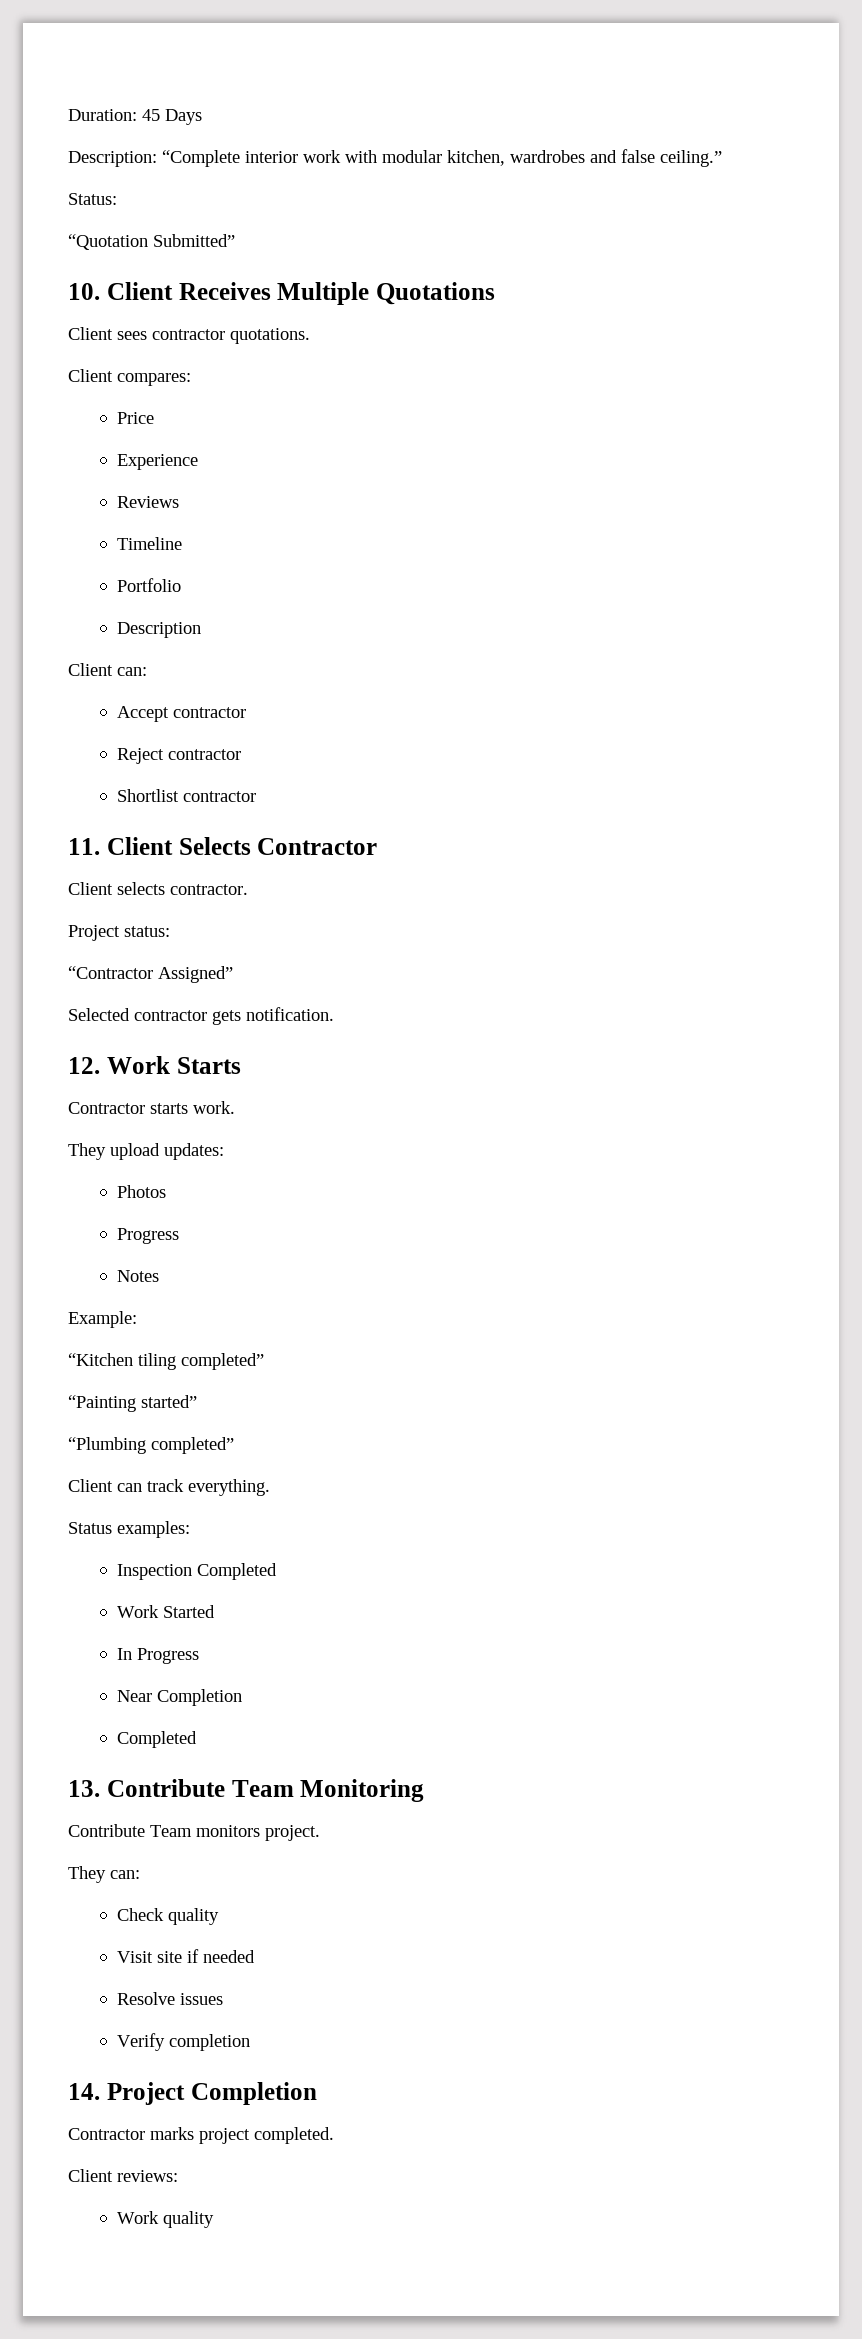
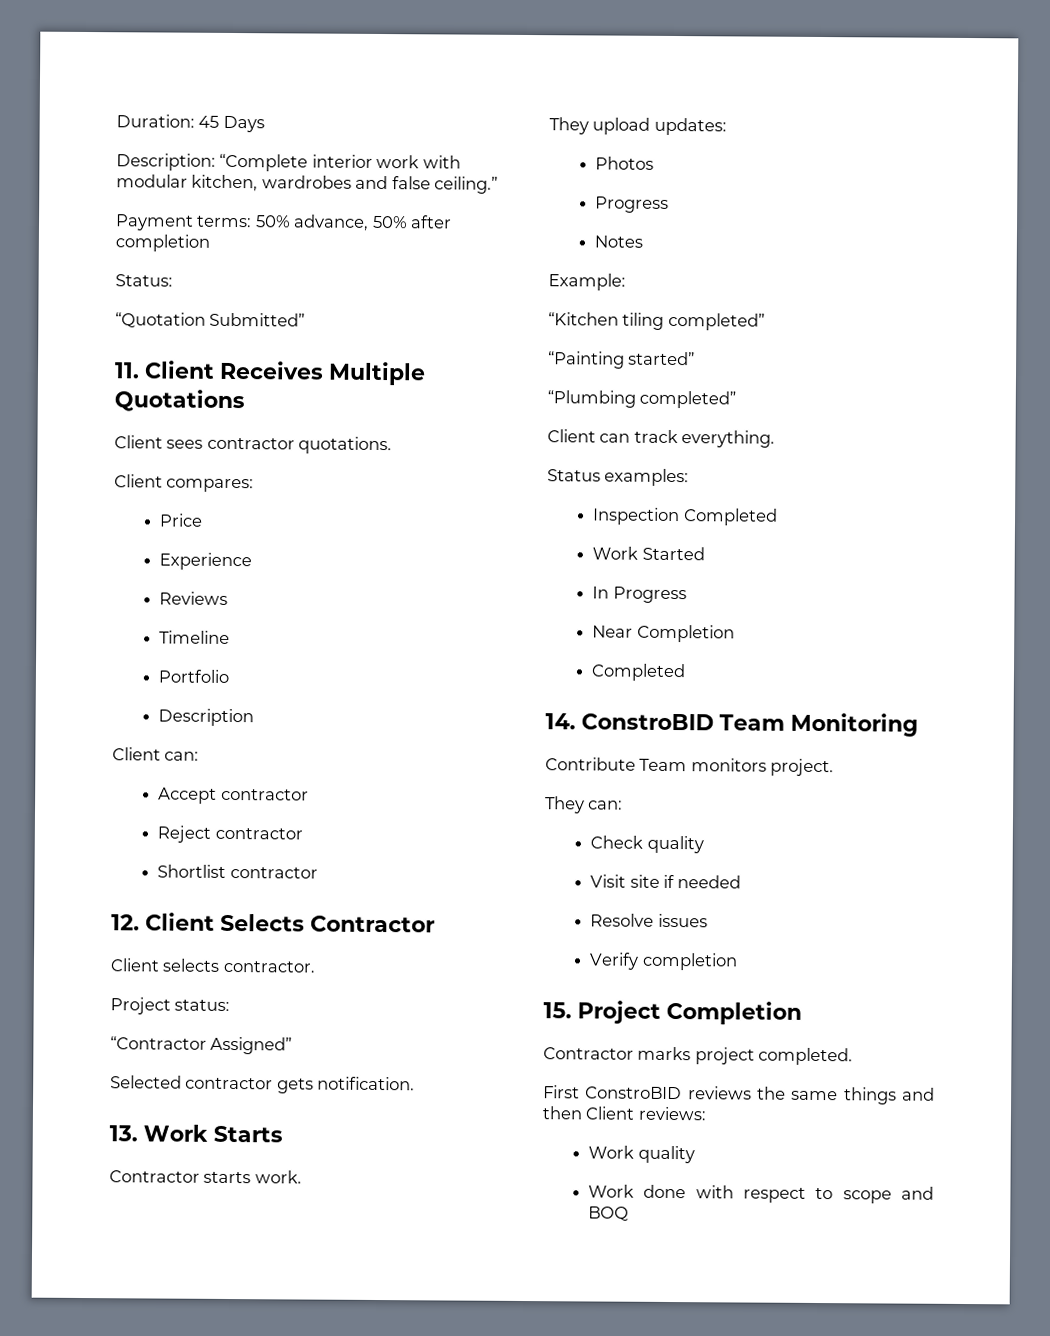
+ Payment terms: 50% advance, 50% after completion
- 10. Client Receives Multiple Quotations
+ 11. Client Receives Multiple Quotations
- 11. Client Selects Contractor
+ 12. Client Selects Contractor
- 12. Work Starts
+ 13. Work Starts
- 13. Contribute Team Monitoring
+ 14. ConstroBID Team Monitoring
- 14. Project Completion
+ 15. Project Completion
- Client reviews:
+ First ConstroBID reviews the same things and then Client reviews:
  Work quality
+ Work done with respect to scope and BOQ

